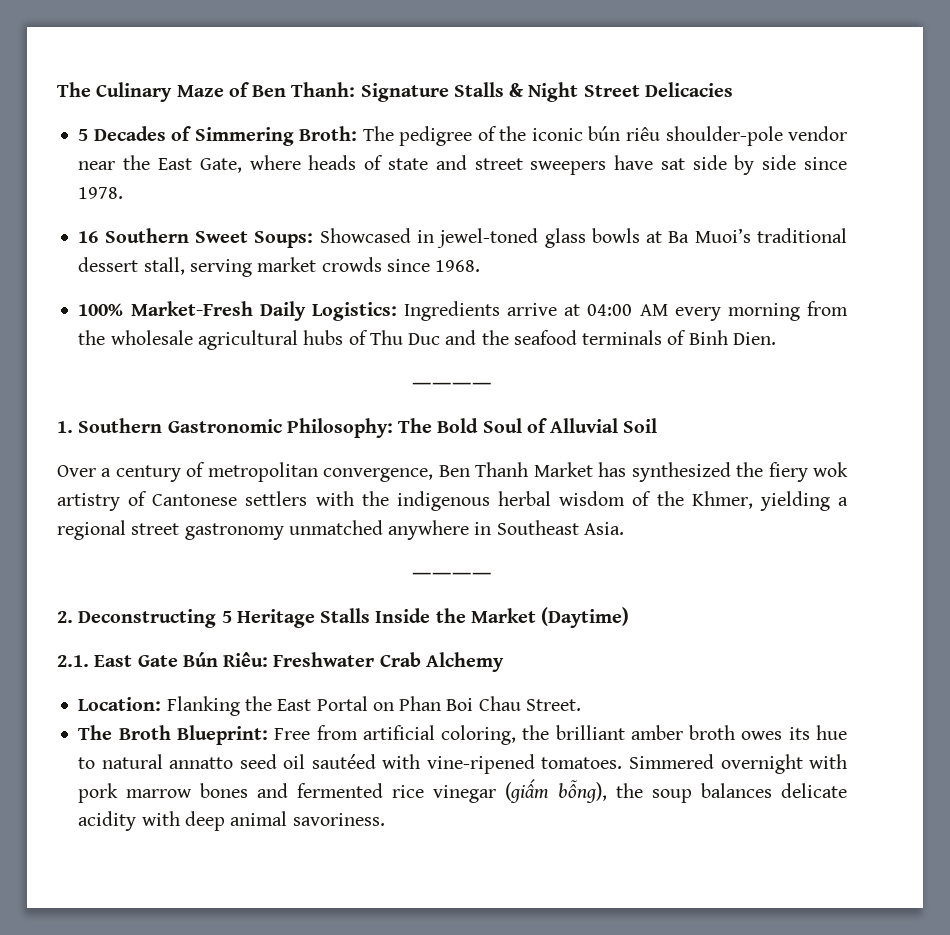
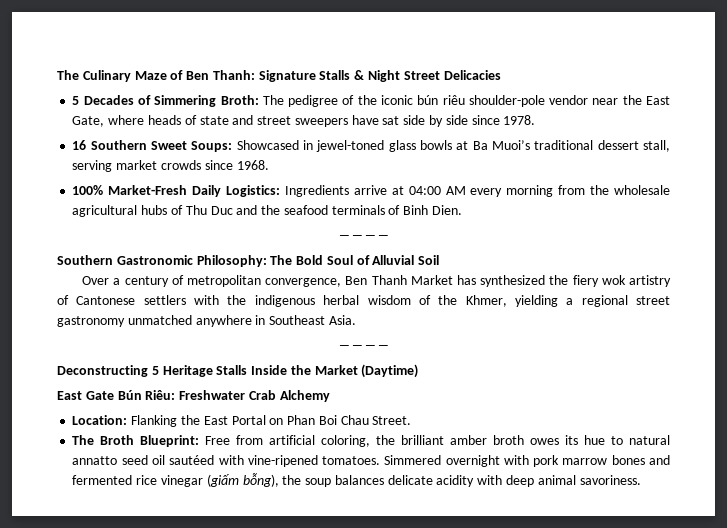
- 1. Southern Gastronomic Philosophy: The Bold Soul of Alluvial Soil
+ Southern Gastronomic Philosophy: The Bold Soul of Alluvial Soil
- 2. Deconstructing 5 Heritage Stalls Inside the Market (Daytime)
+ Deconstructing 5 Heritage Stalls Inside the Market (Daytime)
- 2.1. East Gate Bún Riêu: Freshwater Crab Alchemy
+ East Gate Bún Riêu: Freshwater Crab Alchemy

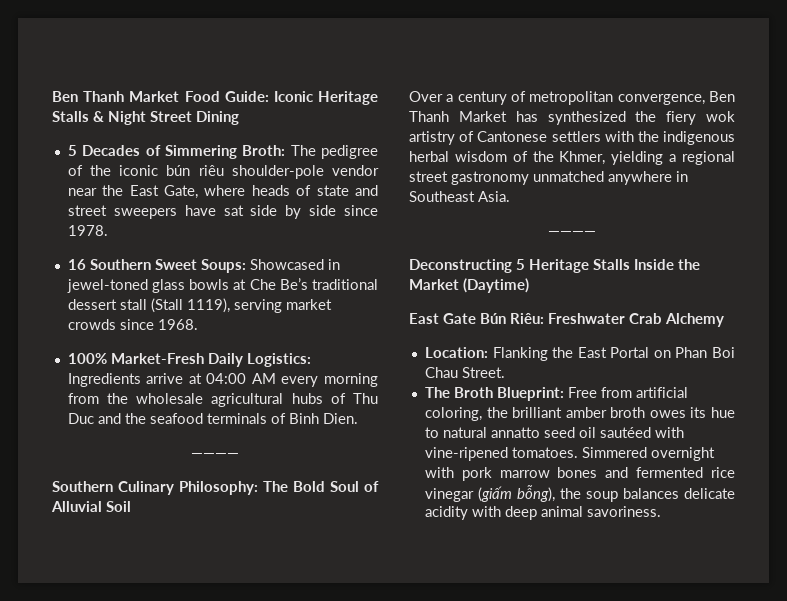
- The Culinary Maze of Ben Thanh: Signature Stalls & Night Street Delicacies
+ Ben Thanh Market Food Guide: Iconic Heritage Stalls & Night Street Dining
- 16 Southern Sweet Soups: Showcased in jewel-toned glass bowls at Ba Muoi’s traditional dessert stall, serving market crowds since 1968.
+ 16 Southern Sweet Soups: Showcased in jewel-toned glass bowls at Che Be’s traditional dessert stall (Stall 1119), serving market crowds since 1968.
- Southern Gastronomic Philosophy: The Bold Soul of Alluvial Soil
+ Southern Culinary Philosophy: The Bold Soul of Alluvial Soil

